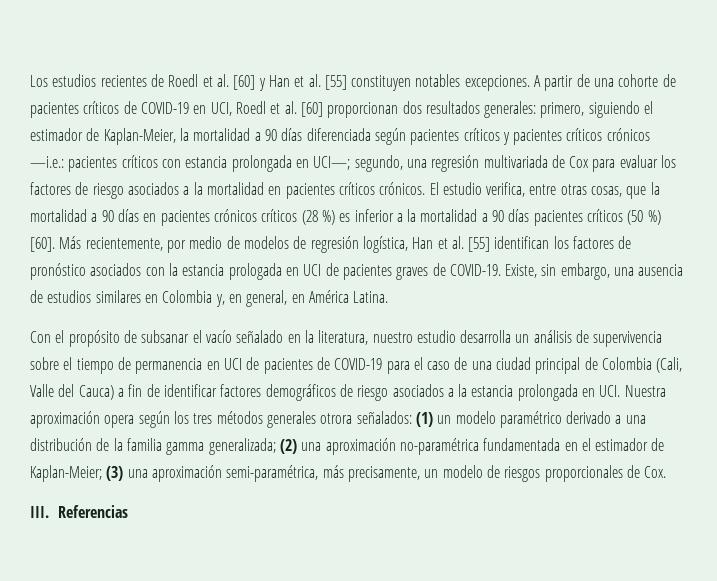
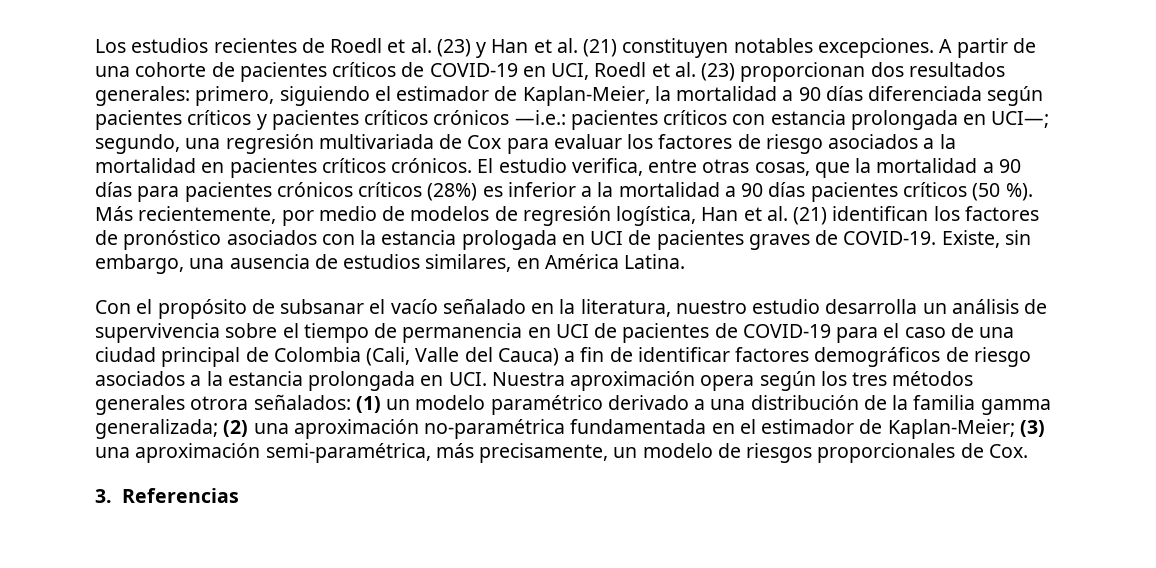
- Los estudios recientes de Roedl et al. [60] y Han et al. [55] constituyen notables excepciones.
+ Los estudios recientes de Roedl et al. (23) y Han et al. (21) constituyen notables excepciones.
- A partir de una cohorte de pacientes críticos de COVID-19 en UCI, Roedl et al. [60] proporcionan dos resultados generales:
+ A partir de una cohorte de pacientes críticos de COVID-19 en UCI, Roedl et al. (23) proporcionan dos resultados generales:
- El estudio verifica, entre otras cosas, que la mortalidad a 90 días en pacientes crónicos críticos (28 %) es inferior a la mortalidad a 90 días pacientes críticos (50 %) [60].
+ El estudio verifica, entre otras cosas, que la mortalidad a 90 días para pacientes crónicos críticos (28%) es inferior a la mortalidad a 90 días pacientes críticos (50 %).
- Más recientemente, por medio de modelos de regresión logística, Han et al. [55] identifican los factores de pronóstico asociados con la estancia prologada en UCI de pacientes graves de COVID-19.
+ Más recientemente, por medio de modelos de regresión logística, Han et al. (21) identifican los factores de pronóstico asociados con la estancia prologada en UCI de pacientes graves de COVID-19.
- Existe, sin embargo, una ausencia de estudios similares en Colombia y, en general, en América Latina.
+ Existe, sin embargo, una ausencia de estudios similares, en América Latina.
- III. Referencias
+ 3. Referencias

